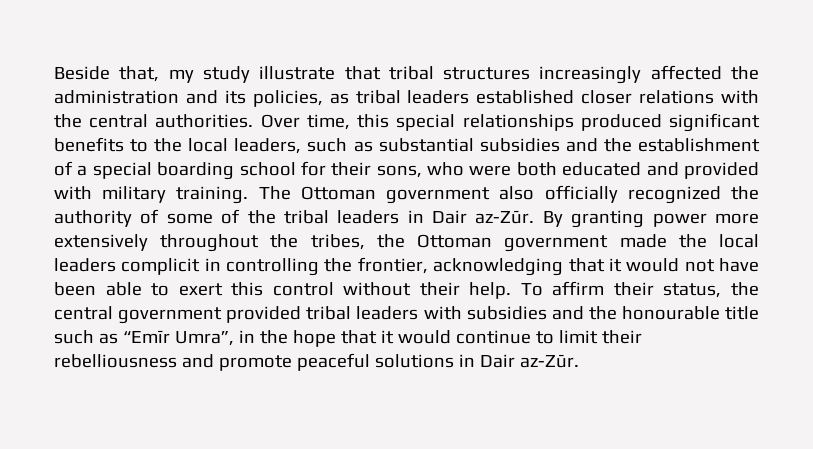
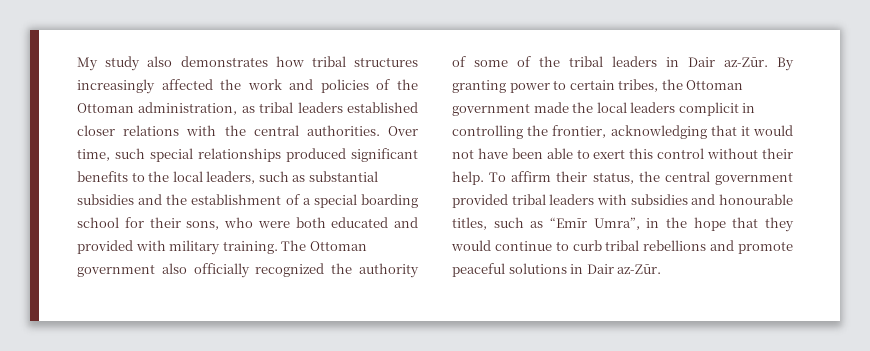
- Beside that, my study illustrate that tribal structures increasingly affected the administration and its policies, as tribal leaders established closer relations with the central authorities.
+ My study also demonstrates how tribal structures increasingly affected the work and policies of the Ottoman administration, as tribal leaders established closer relations with the central authorities.
- Over time, this special relationships produced significant benefits to the local leaders, such as substantial subsidies and the establishment of a special boarding school for their sons, who were both educated and provided with military training.
+ Over time, such special relationships produced significant benefits to the local leaders, such as substantial subsidies and the establishment of a special boarding school for their sons, who were both educated and provided with military training.
- By granting power more extensively throughout the tribes, the Ottoman government made the local leaders complicit in controlling the frontier, acknowledging that it would not have been able to exert this control without their help.
+ By granting power to certain tribes, the Ottoman government made the local leaders complicit in controlling the frontier, acknowledging that it would not have been able to exert this control without their help.
- To affirm their status, the central government provided tribal leaders with subsidies and the honourable title such as “Emīr Umra”, in the hope that it would continue to limit their rebelliousness and promote peaceful solutions in Dair az-Zūr.
+ To affirm their status, the central government provided tribal leaders with subsidies and honourable titles, such as “Emīr Umra”, in the hope that they would continue to curb tribal rebellions and promote peaceful solutions in Dair az-Zūr.

